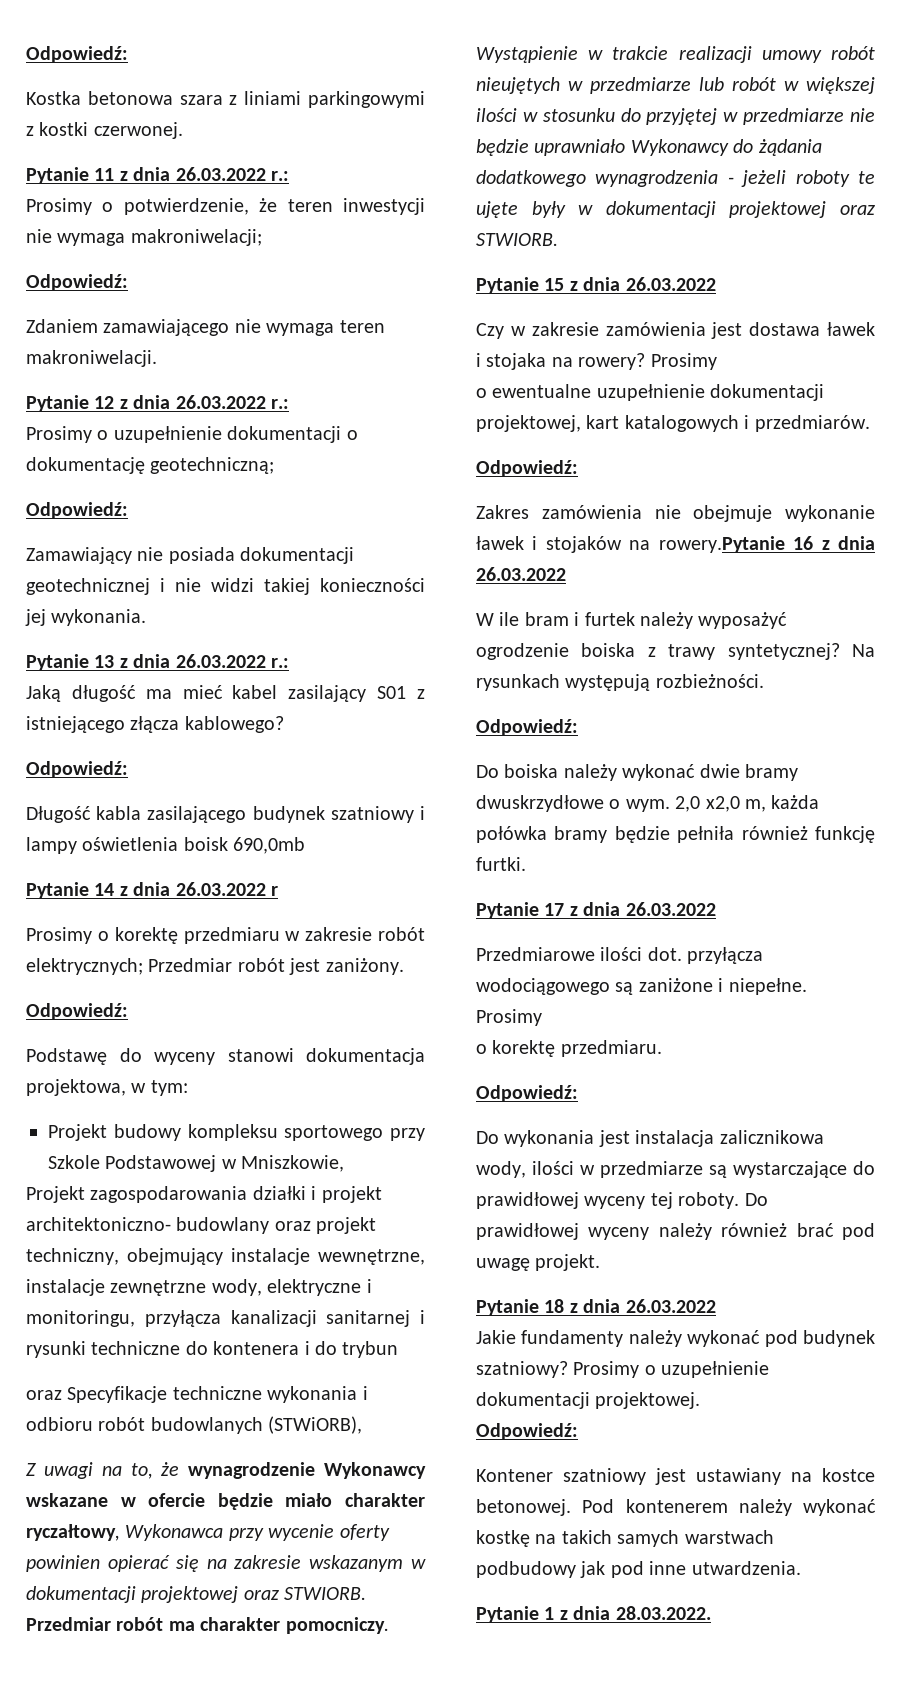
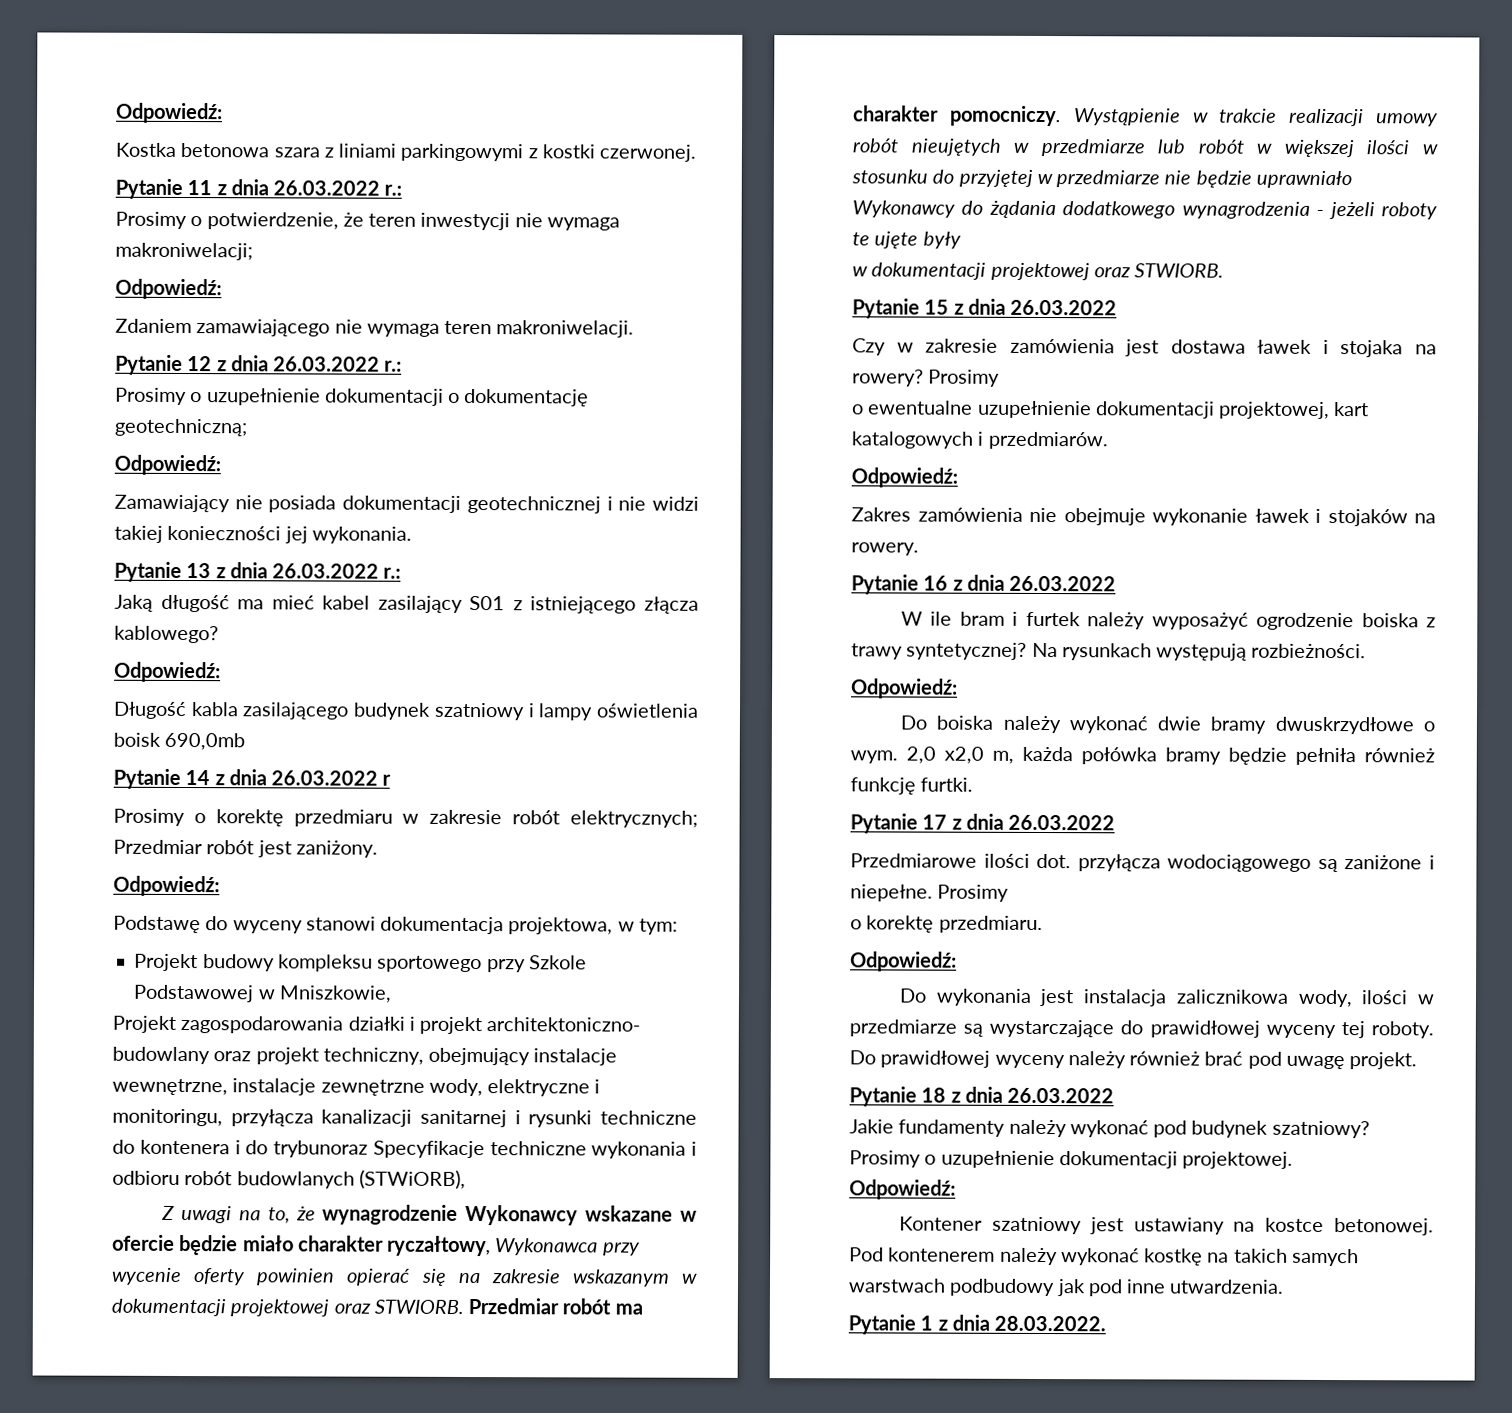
- Projekt zagospodarowania działki i projekt architektoniczno- budowlany oraz projekt techniczny, obejmujący instalacje wewnętrzne, instalacje zewnętrzne wody, elektryczne i monitoringu, przyłącza kanalizacji sanitarnej i rysunki techniczne do kontenera i do trybun
- oraz Specyfikacje techniczne wykonania i odbioru robót budowlanych (STWiORB),
+ Projekt zagospodarowania działki i projekt architektoniczno- budowlany oraz projekt techniczny, obejmujący instalacje wewnętrzne, instalacje zewnętrzne wody, elektryczne i monitoringu, przyłącza kanalizacji sanitarnej i rysunki techniczne do kontenera i do trybunoraz Specyfikacje techniczne wykonania i odbioru robót budowlanych (STWiORB),
- Wystąpienie w trakcie realizacji umowy robót nieujętych w przedmiarze lub robót w większej ilości w stosunku do przyjętej w przedmiarze nie będzie uprawniało Wykonawcy do żądania dodatkowego wynagrodzenia - jeżeli roboty te ujęte były w dokumentacji projektowej oraz STWIORB.
+ Wystąpienie w trakcie realizacji umowy robót nieujętych w przedmiarze lub robót w większej ilości w stosunku do przyjętej w przedmiarze nie będzie uprawniało Wykonawcy do żądania dodatkowego wynagrodzenia - jeżeli roboty te ujęte były
+ w dokumentacji projektowej oraz STWIORB.
- Zakres zamówienia nie obejmuje wykonanie ławek i stojaków na rowery.Pytanie 16 z dnia 26.03.2022
+ Zakres zamówienia nie obejmuje wykonanie ławek i stojaków na rowery.
+ Pytanie 16 z dnia 26.03.2022

